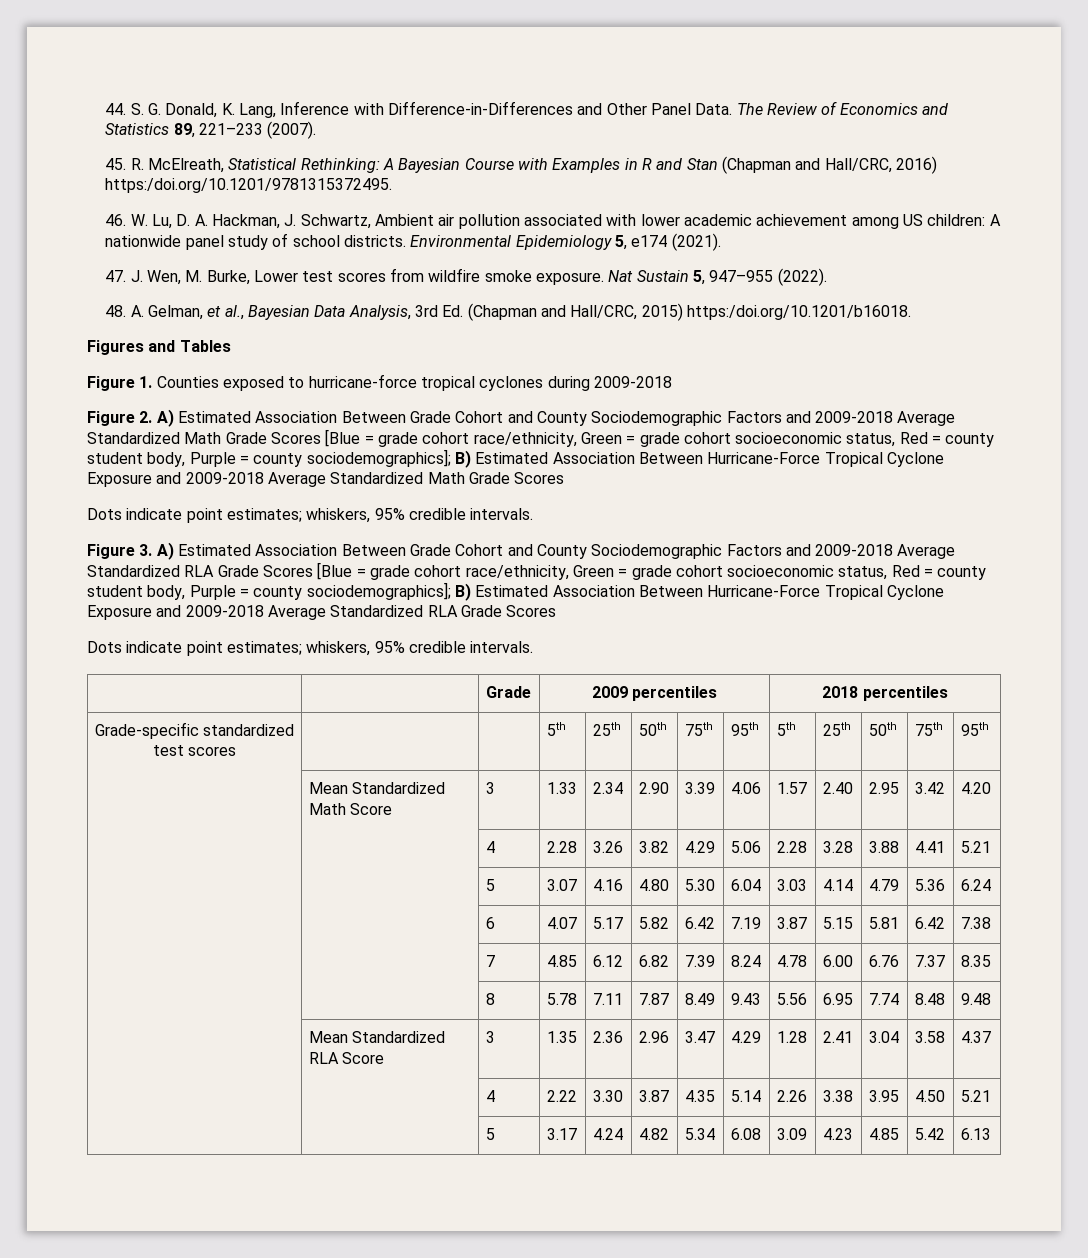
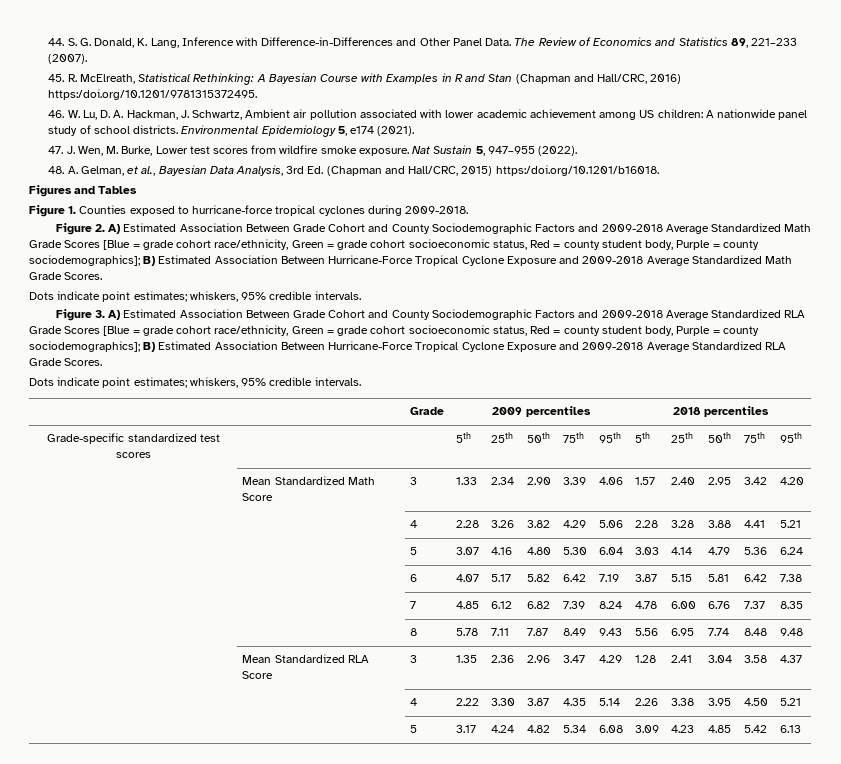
- Figure 1. Counties exposed to hurricane-force tropical cyclones during 2009-2018
+ Figure 1. Counties exposed to hurricane-force tropical cyclones during 2009-2018.
- Figure 2. A) Estimated Association Between Grade Cohort and County Sociodemographic Factors and 2009-2018 Average Standardized Math Grade Scores [Blue = grade cohort race/ethnicity, Green = grade cohort socioeconomic status, Red = county student body, Purple = county sociodemographics]; B) Estimated Association Between Hurricane-Force Tropical Cyclone Exposure and 2009-2018 Average Standardized Math Grade Scores
+ Figure 2. A) Estimated Association Between Grade Cohort and County Sociodemographic Factors and 2009-2018 Average Standardized Math Grade Scores [Blue = grade cohort race/ethnicity, Green = grade cohort socioeconomic status, Red = county student body, Purple = county sociodemographics]; B) Estimated Association Between Hurricane-Force Tropical Cyclone Exposure and 2009-2018 Average Standardized Math Grade Scores.
- Figure 3. A) Estimated Association Between Grade Cohort and County Sociodemographic Factors and 2009-2018 Average Standardized RLA Grade Scores [Blue = grade cohort race/ethnicity, Green = grade cohort socioeconomic status, Red = county student body, Purple = county sociodemographics]; B) Estimated Association Between Hurricane-Force Tropical Cyclone Exposure and 2009-2018 Average Standardized RLA Grade Scores
+ Figure 3. A) Estimated Association Between Grade Cohort and County Sociodemographic Factors and 2009-2018 Average Standardized RLA Grade Scores [Blue = grade cohort race/ethnicity, Green = grade cohort socioeconomic status, Red = county student body, Purple = county sociodemographics]; B) Estimated Association Between Hurricane-Force Tropical Cyclone Exposure and 2009-2018 Average Standardized RLA Grade Scores.

